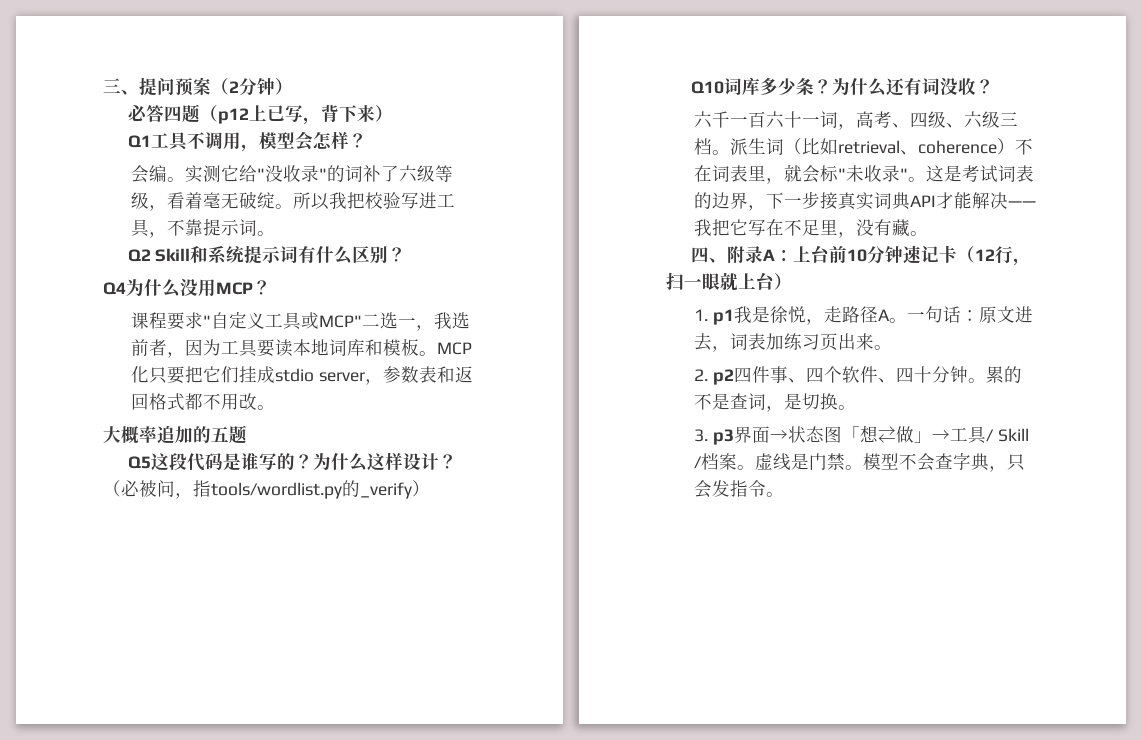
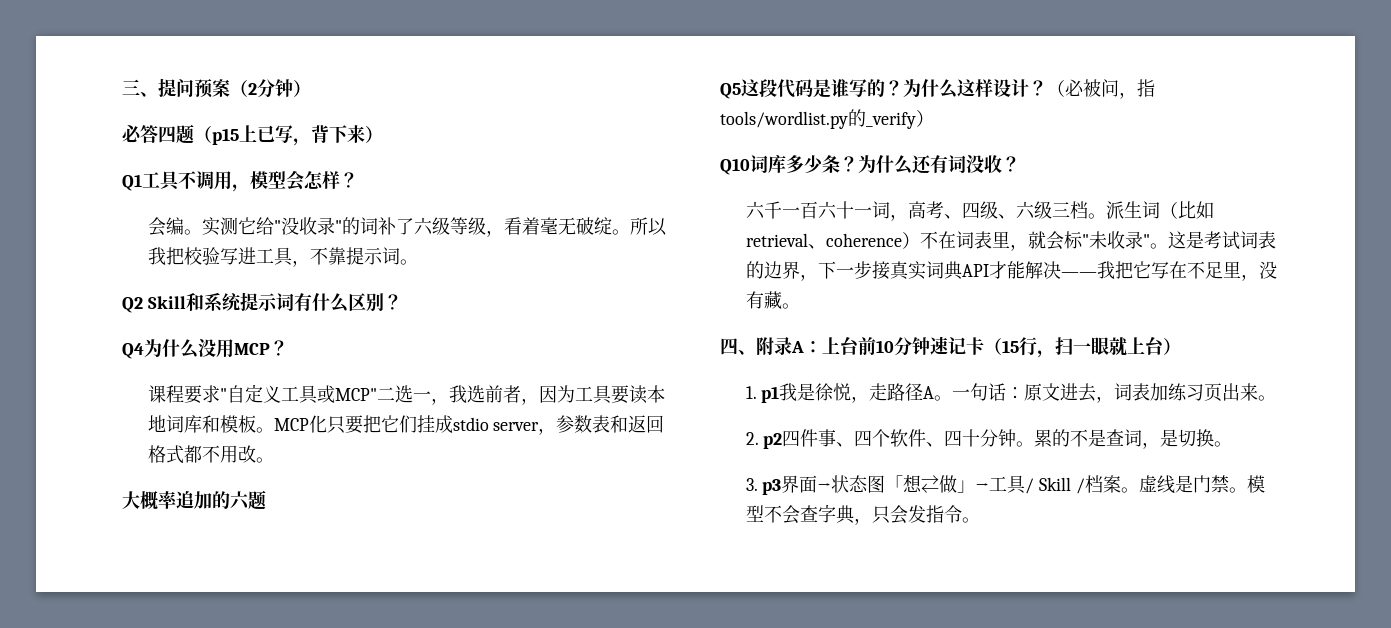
- 必答四题（p12上已写，背下来）
+ 必答四题（p15上已写，背下来）
- 大概率追加的五题
+ 大概率追加的六题
- 四、附录A：上台前10分钟速记卡（12行，扫一眼就上台）
+ 四、附录A：上台前10分钟速记卡（15行，扫一眼就上台）

